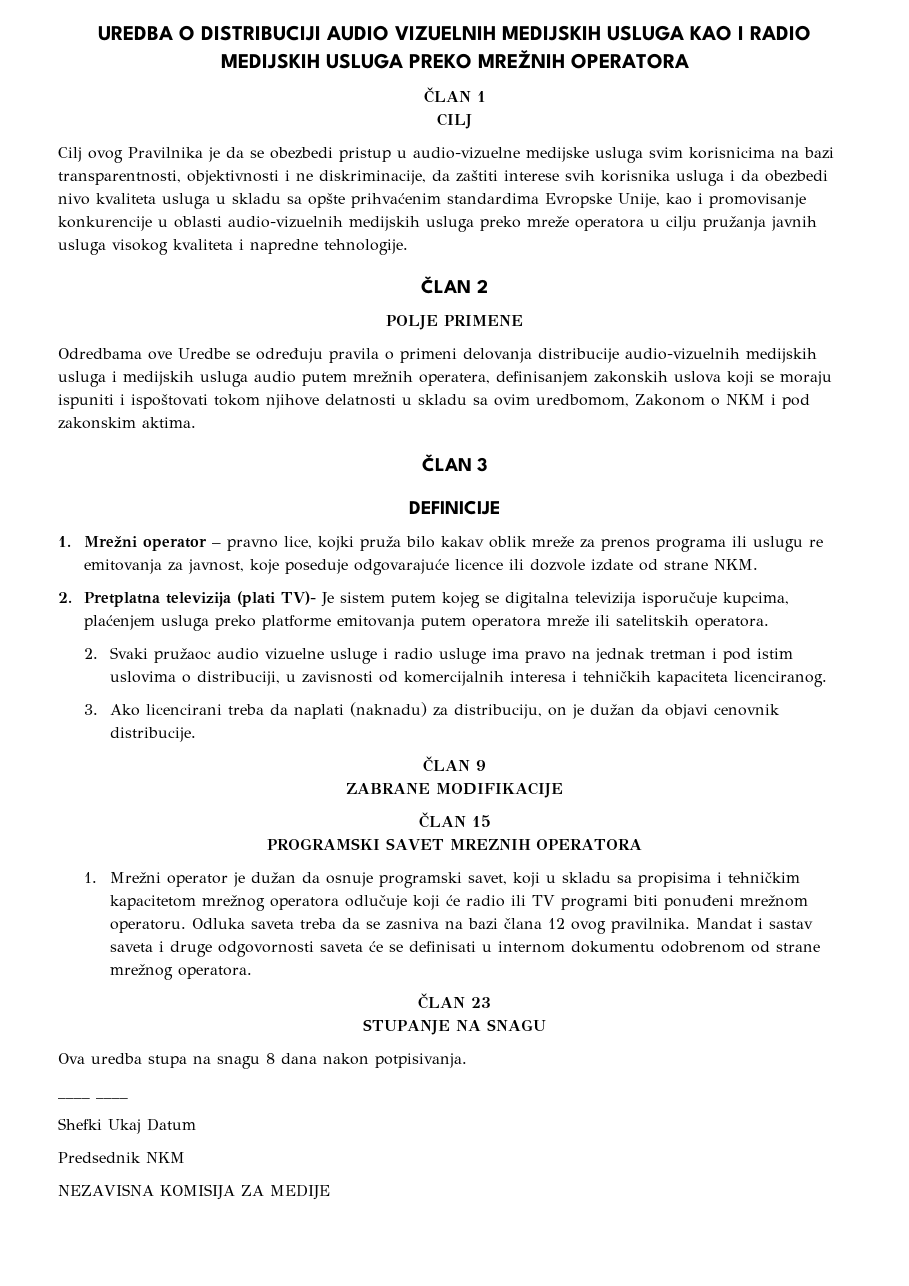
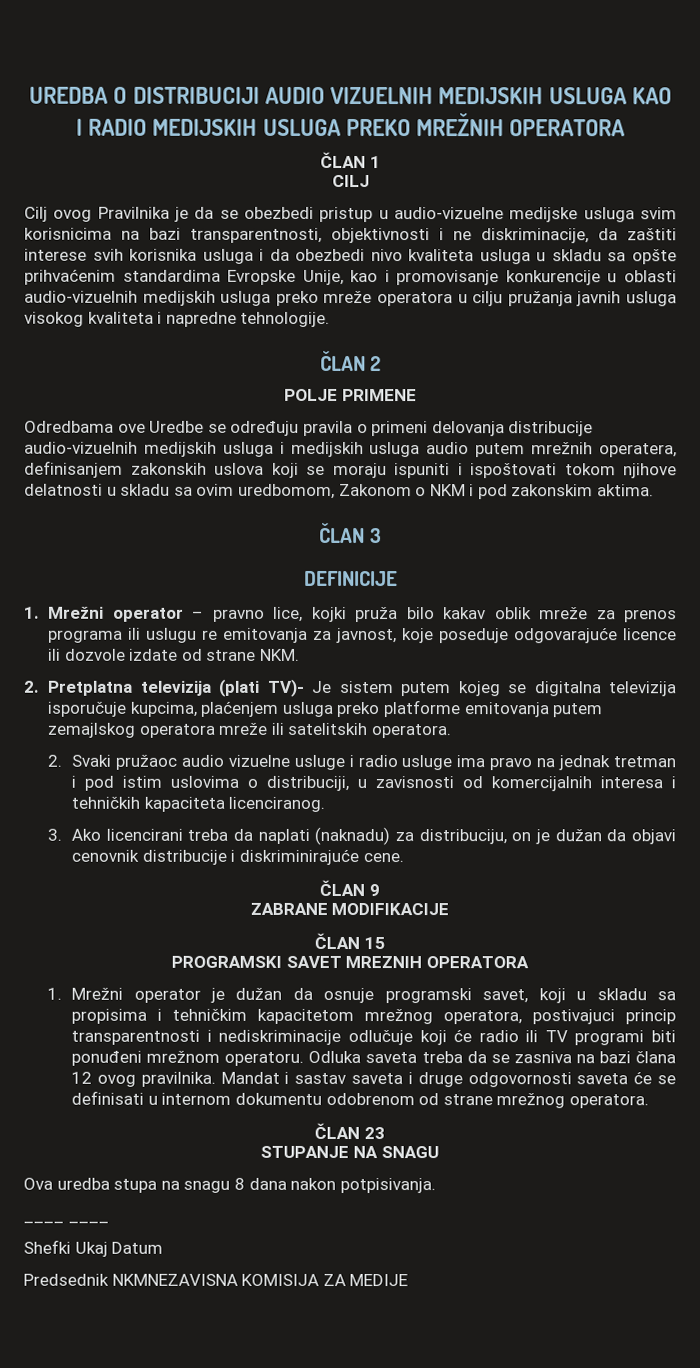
- 2. Pretplatna televizija (plati TV)- Je sistem putem kojeg se digitalna televizija isporučuje kupcima, plaćenjem usluga preko platforme emitovanja putem operatora mreže ili satelitskih operatora.
+ 2. Pretplatna televizija (plati TV)- Je sistem putem kojeg se digitalna televizija isporučuje kupcima, plaćenjem usluga preko platforme emitovanja putem zemajlskog operatora mreže ili satelitskih operatora.
- 3. Ako licencirani treba da naplati (naknadu) za distribuciju, on je dužan da objavi cenovnik distribucije.
+ 3. Ako licencirani treba da naplati (naknadu) za distribuciju, on je dužan da objavi cenovnik distribucije i diskriminirajuće cene.
- 1. Mrežni operator je dužan da osnuje programski savet, koji u skladu sa propisima i tehničkim kapacitetom mrežnog operatora odlučuje koji će radio ili TV programi biti ponuđeni mrežnom operatoru.
+ 1. Mrežni operator je dužan da osnuje programski savet, koji u skladu sa propisima i tehničkim kapacitetom mrežnog operatora, postivajuci princip transparentnosti i nediskriminacije odlučuje koji će radio ili TV programi biti ponuđeni mrežnom operatoru.
- Predsednik NKM
- NEZAVISNA KOMISIJA ZA MEDIJE
+ Predsednik NKMNEZAVISNA KOMISIJA ZA MEDIJE

